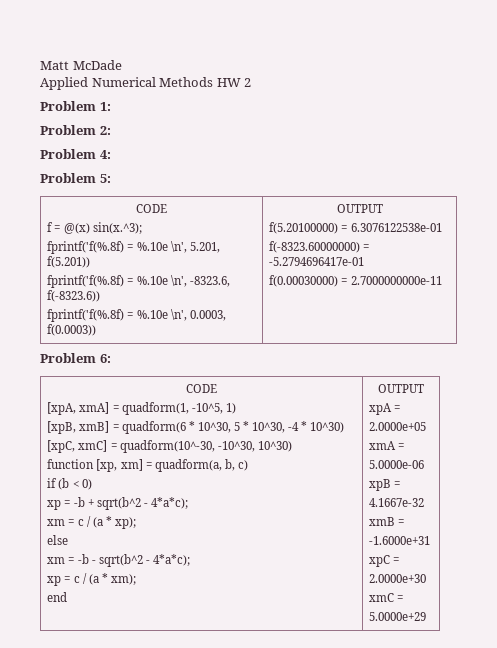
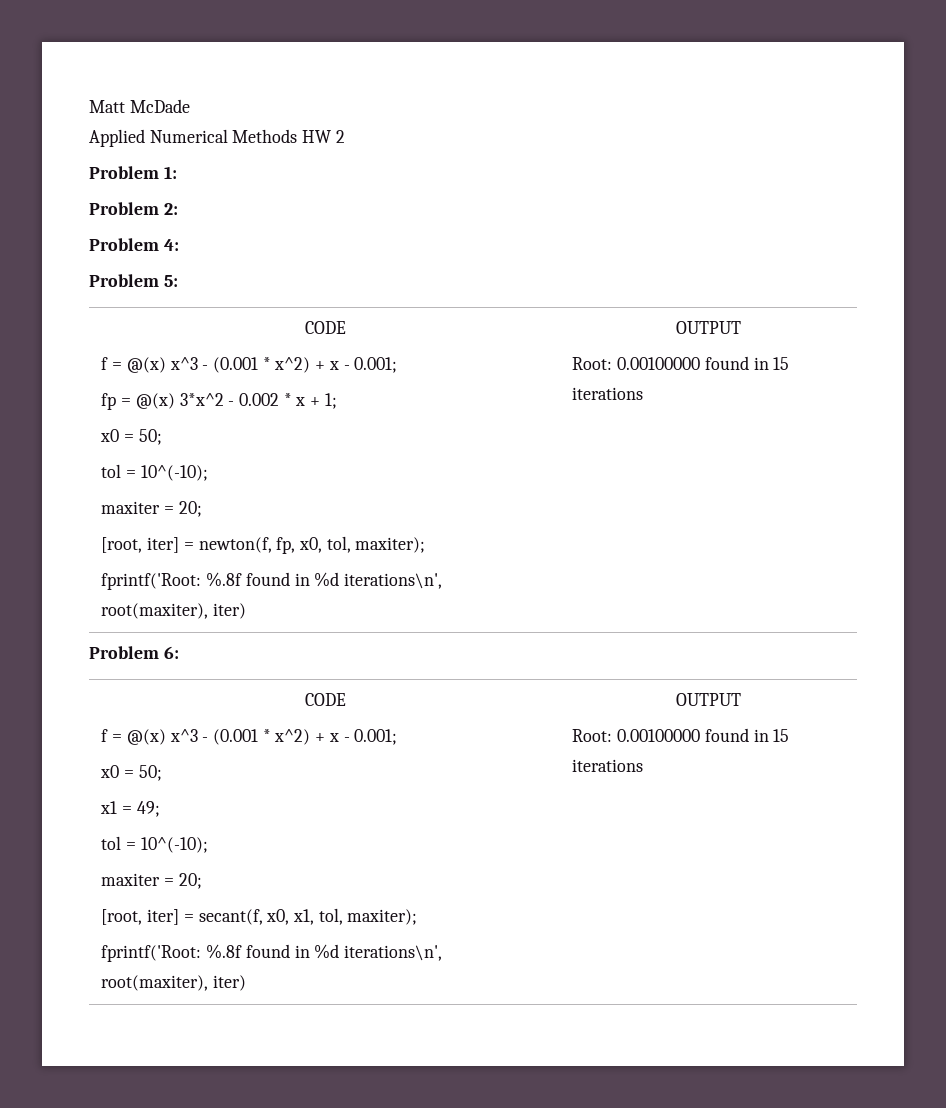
  Problem 5:
  CODE
- f = @(x) sin(x.^3);
- fprintf('f(%.8f) = %.10e \n', 5.201, f(5.201))
- fprintf('f(%.8f) = %.10e \n', -8323.6, f(-8323.6))
- fprintf('f(%.8f) = %.10e \n', 0.0003, f(0.0003)) | OUTPUT
- f(5.20100000) = 6.3076122538e-01
- f(-8323.60000000) = -5.2794696417e-01
- f(0.00030000) = 2.7000000000e-11
+ f = @(x) x^3 - (0.001 * x^2) + x - 0.001;
+ fp = @(x) 3*x^2 - 0.002 * x + 1;
+ x0 = 50;
+ tol = 10^(-10);
+ maxiter = 20;
+ [root, iter] = newton(f, fp, x0, tol, maxiter);
+ fprintf('Root: %.8f found in %d iterations\n', root(maxiter), iter) | OUTPUT
+ Root: 0.00100000 found in 15 iterations
  Problem 6:
  CODE
- [xpA, xmA] = quadform(1, -10^5, 1)
- [xpB, xmB] = quadform(6 * 10^30, 5 * 10^30, -4 * 10^30)
- [xpC, xmC] = quadform(10^-30, -10^30, 10^30)
- function [xp, xm] = quadform(a, b, c)
- if (b < 0)
- xp = -b + sqrt(b^2 - 4*a*c);
- xm = c / (a * xp);
- else
- xm = -b - sqrt(b^2 - 4*a*c);
- xp = c / (a * xm);
- end | OUTPUT
- xpA =
- 2.0000e+05
- xmA =
- 5.0000e-06
- xpB =
- 4.1667e-32
- xmB =
- -1.6000e+31
- xpC =
- 2.0000e+30
- xmC =
- 5.0000e+29
+ f = @(x) x^3 - (0.001 * x^2) + x - 0.001;
+ x0 = 50;
+ x1 = 49;
+ tol = 10^(-10);
+ maxiter = 20;
+ [root, iter] = secant(f, x0, x1, tol, maxiter);
+ fprintf('Root: %.8f found in %d iterations\n', root(maxiter), iter) | OUTPUT
+ Root: 0.00100000 found in 15 iterations

